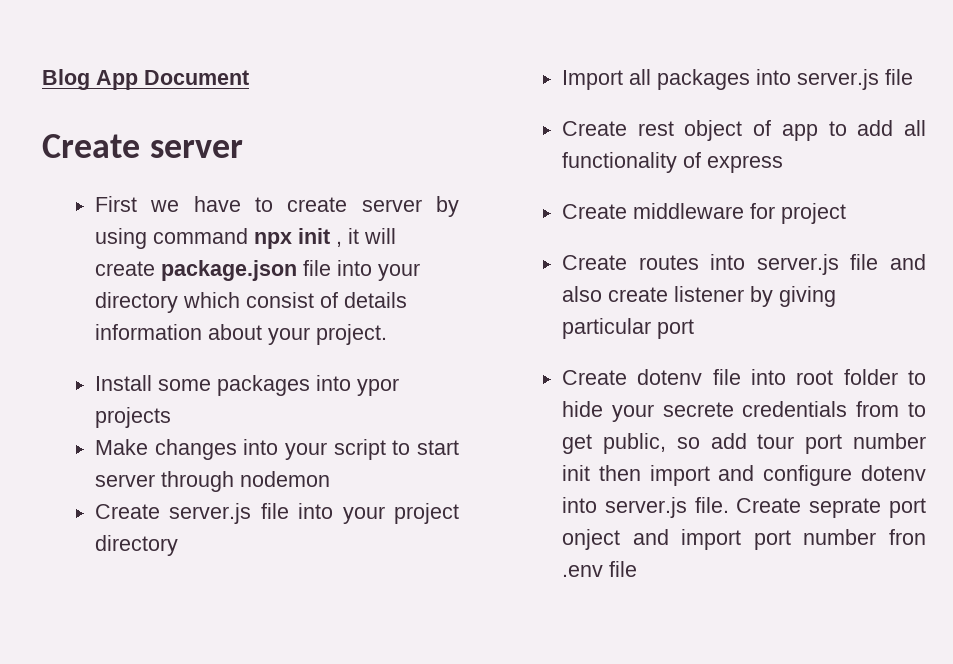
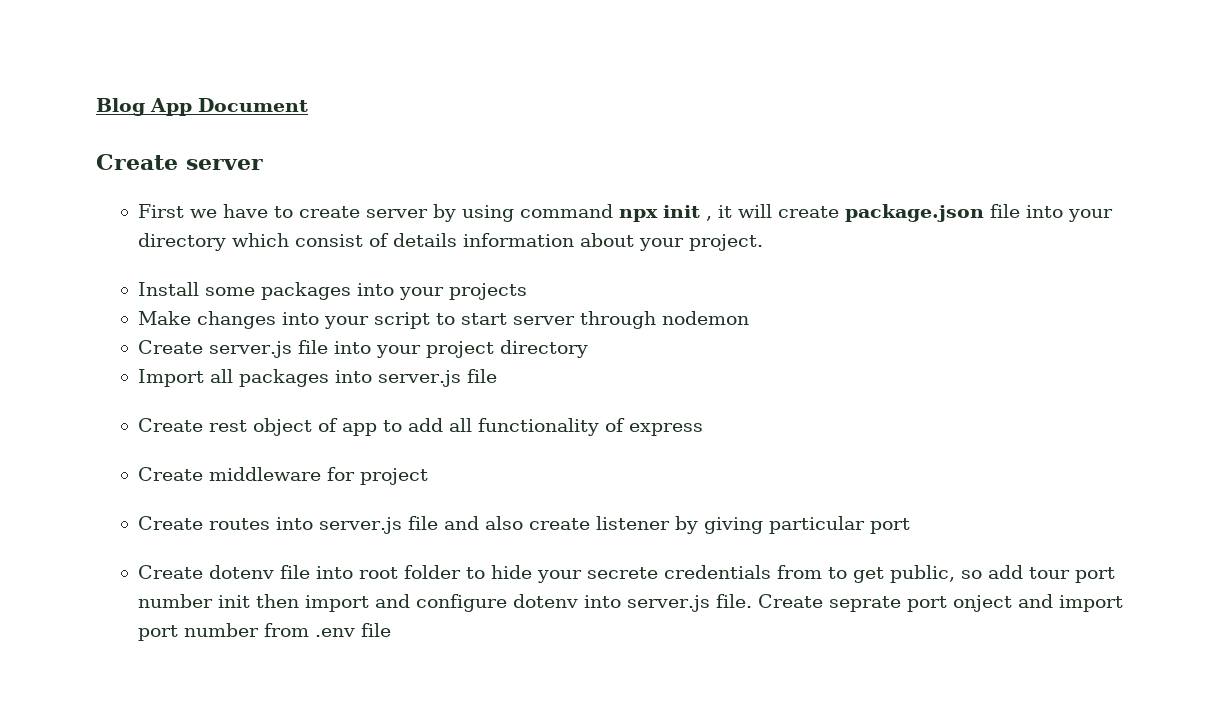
- Install some packages into ypor projects
+ Install some packages into your projects
- Create seprate port onject and import port number fron .env file
+ Create seprate port onject and import port number from .env file

